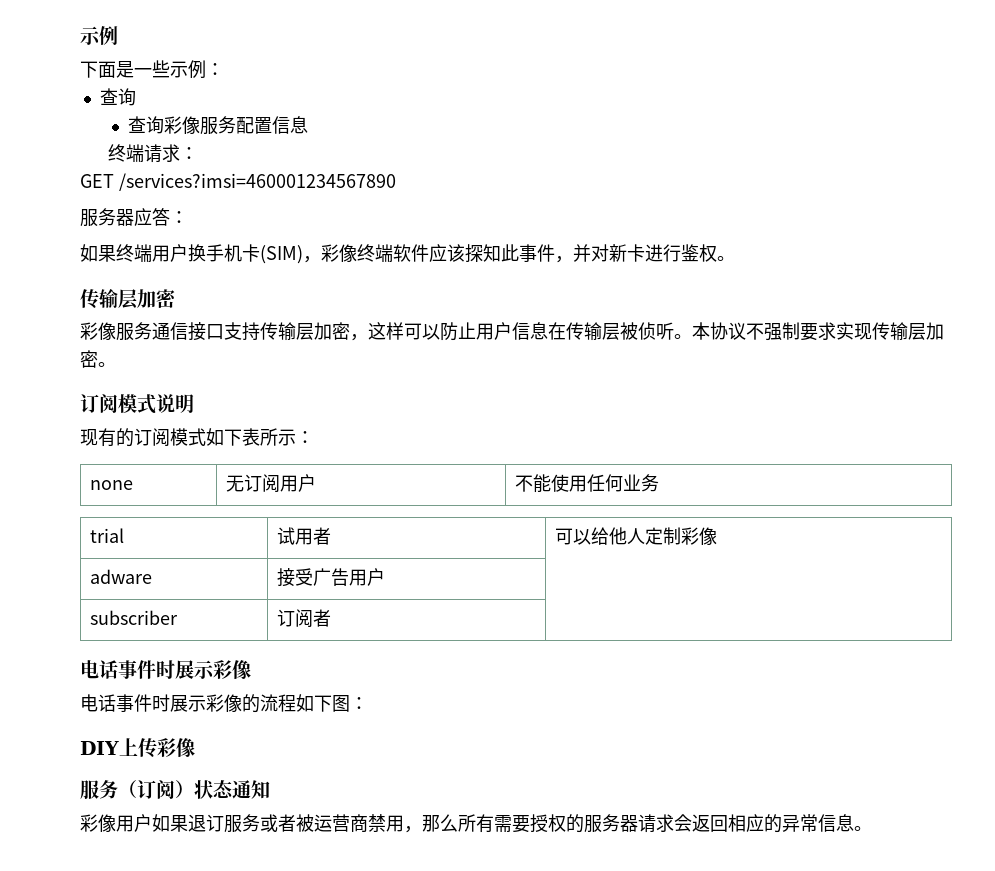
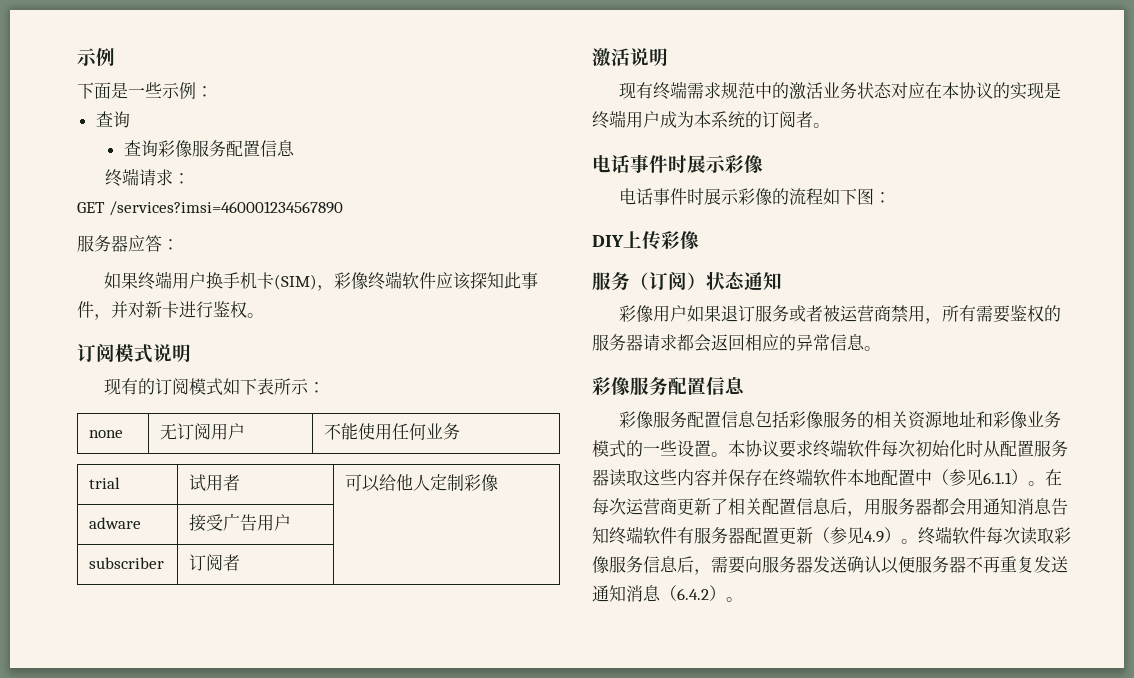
  如果终端用户换手机卡(SIM)，彩像终端软件应该探知此事件，并对新卡进行鉴权。
- 传输层加密
- 彩像服务通信接口支持传输层加密，这样可以防止用户信息在传输层被侦听。本协议不强制要求实现传输层加密。
+ 激活说明
+ 现有终端需求规范中的激活业务状态对应在本协议的实现是终端用户成为本系统的订阅者。
- 彩像用户如果退订服务或者被运营商禁用，那么所有需要授权的服务器请求会返回相应的异常信息。
+ 彩像用户如果退订服务或者被运营商禁用，所有需要鉴权的服务器请求都会返回相应的异常信息。
+ 彩像服务配置信息
+ 彩像服务配置信息包括彩像服务的相关资源地址和彩像业务模式的一些设置。本协议要求终端软件每次初始化时从配置服务器读取这些内容并保存在终端软件本地配置中（参见6.1.1）。在每次运营商更新了相关配置信息后，用服务器都会用通知消息告知终端软件有服务器配置更新（参见4.9）。终端软件每次读取彩像服务信息后，需要向服务器发送确认以便服务器不再重复发送通知消息（6.4.2）。

